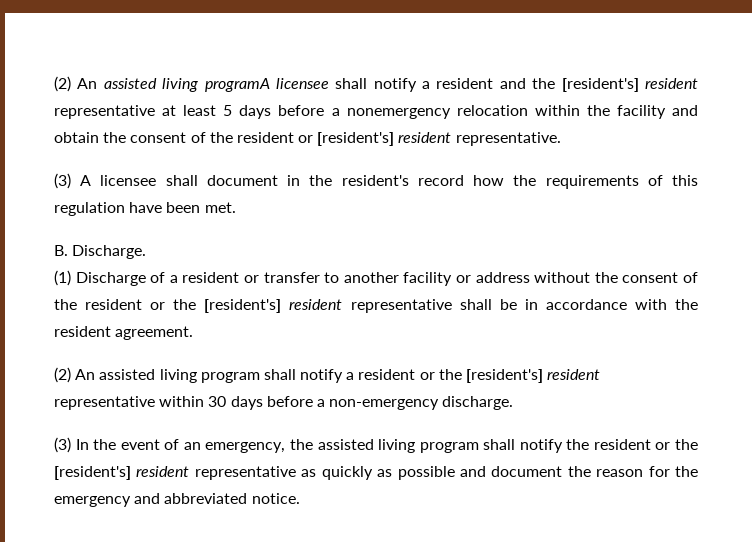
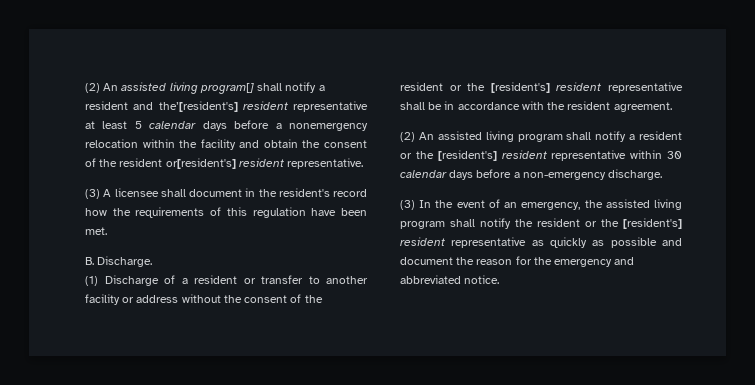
- (2) An assisted living programA licensee shall notify a resident and the [resident's] resident representative at least 5 days before a nonemergency relocation within the facility and obtain the consent of the resident or [resident's] resident representative.
+ (2) An assisted living program[] shall notify a resident and the’[resident's] resident representative at least 5 calendar days before a nonemergency relocation within the facility and obtain the consent of the resident or[resident's] resident representative.
- (2) An assisted living program shall notify a resident or the [resident's] resident representative within 30 days before a non-emergency discharge.
+ (2) An assisted living program shall notify a resident or the [resident's] resident representative within 30 calendar days before a non-emergency discharge.

